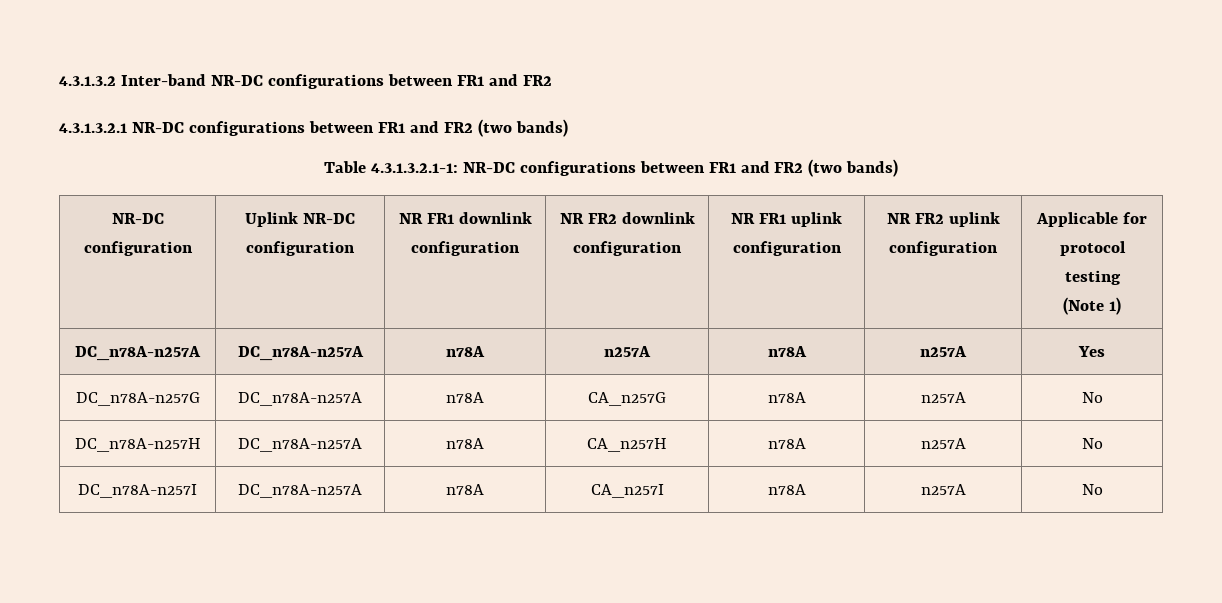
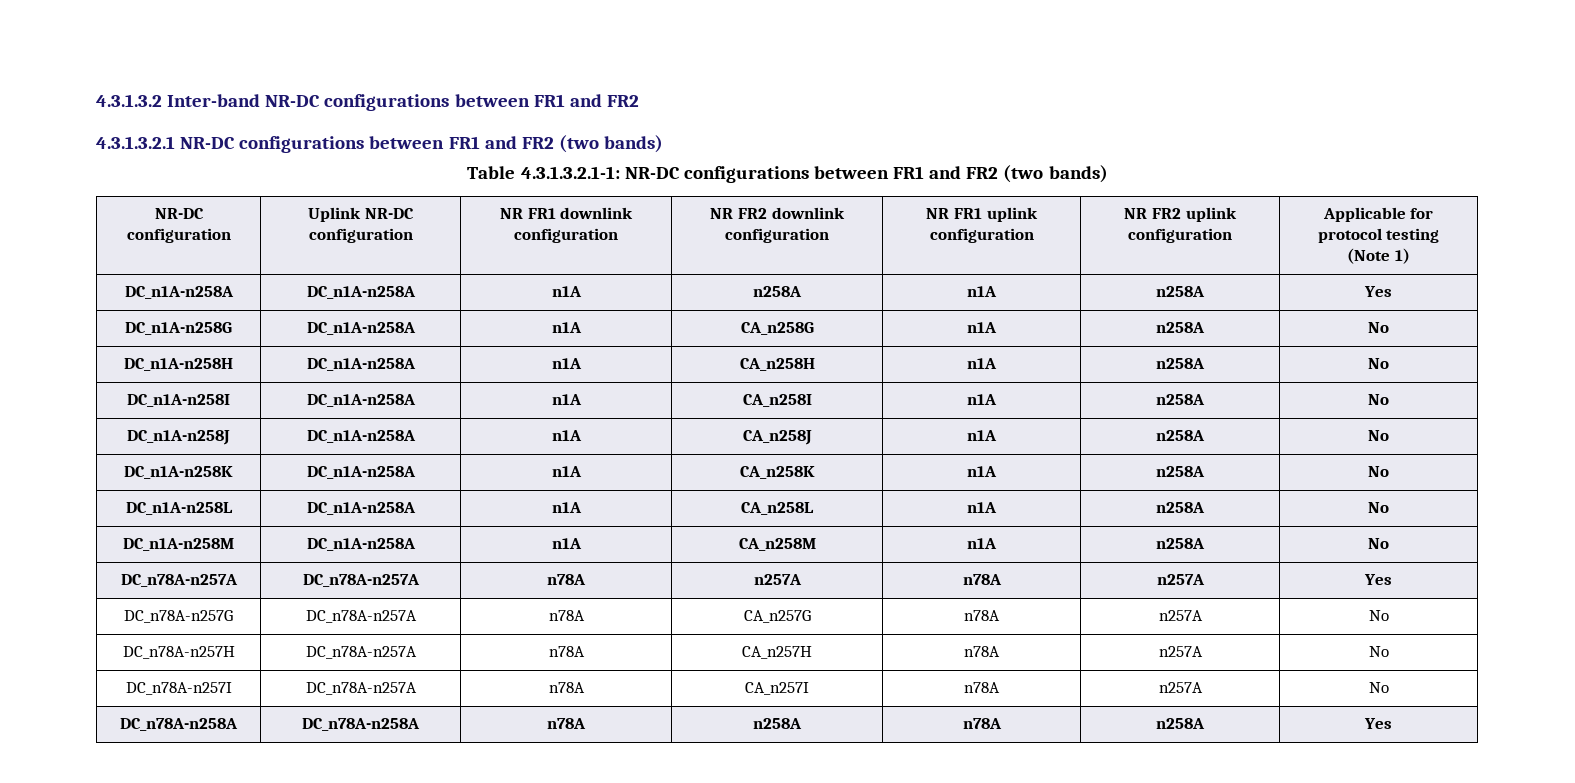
+ DC_n1A-n258A | DC_n1A-n258A | n1A | n258A | n1A | n258A | Yes
+ DC_n1A-n258G | DC_n1A-n258A | n1A | CA_n258G | n1A | n258A | No
+ DC_n1A-n258H | DC_n1A-n258A | n1A | CA_n258H | n1A | n258A | No
+ DC_n1A-n258I | DC_n1A-n258A | n1A | CA_n258I | n1A | n258A | No
+ DC_n1A-n258J | DC_n1A-n258A | n1A | CA_n258J | n1A | n258A | No
+ DC_n1A-n258K | DC_n1A-n258A | n1A | CA_n258K | n1A | n258A | No
+ DC_n1A-n258L | DC_n1A-n258A | n1A | CA_n258L | n1A | n258A | No
+ DC_n1A-n258M | DC_n1A-n258A | n1A | CA_n258M | n1A | n258A | No
+ DC_n78A-n258A | DC_n78A-n258A | n78A | n258A | n78A | n258A | Yes

